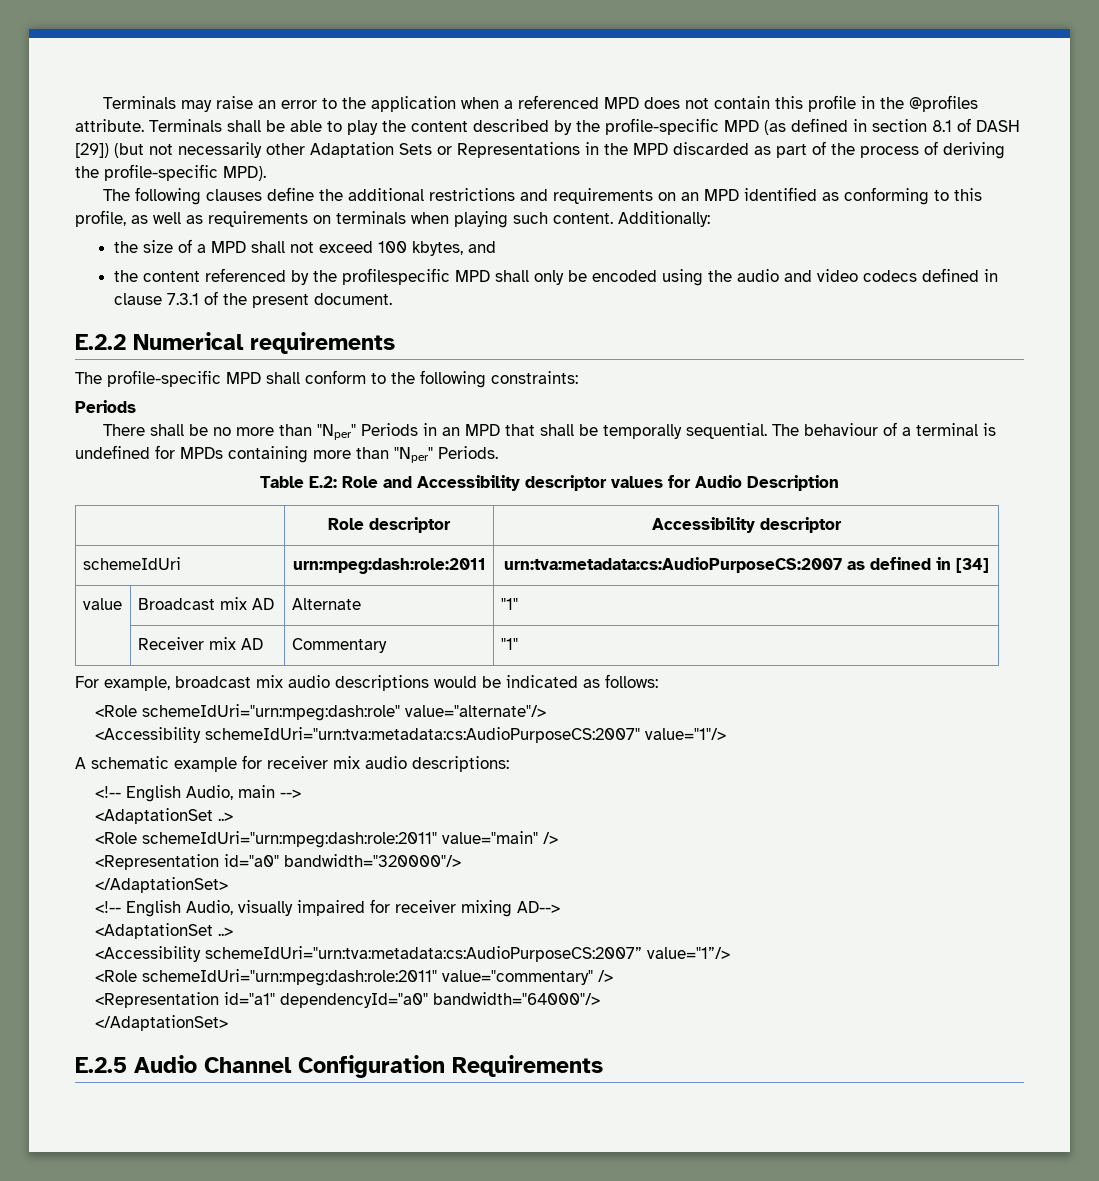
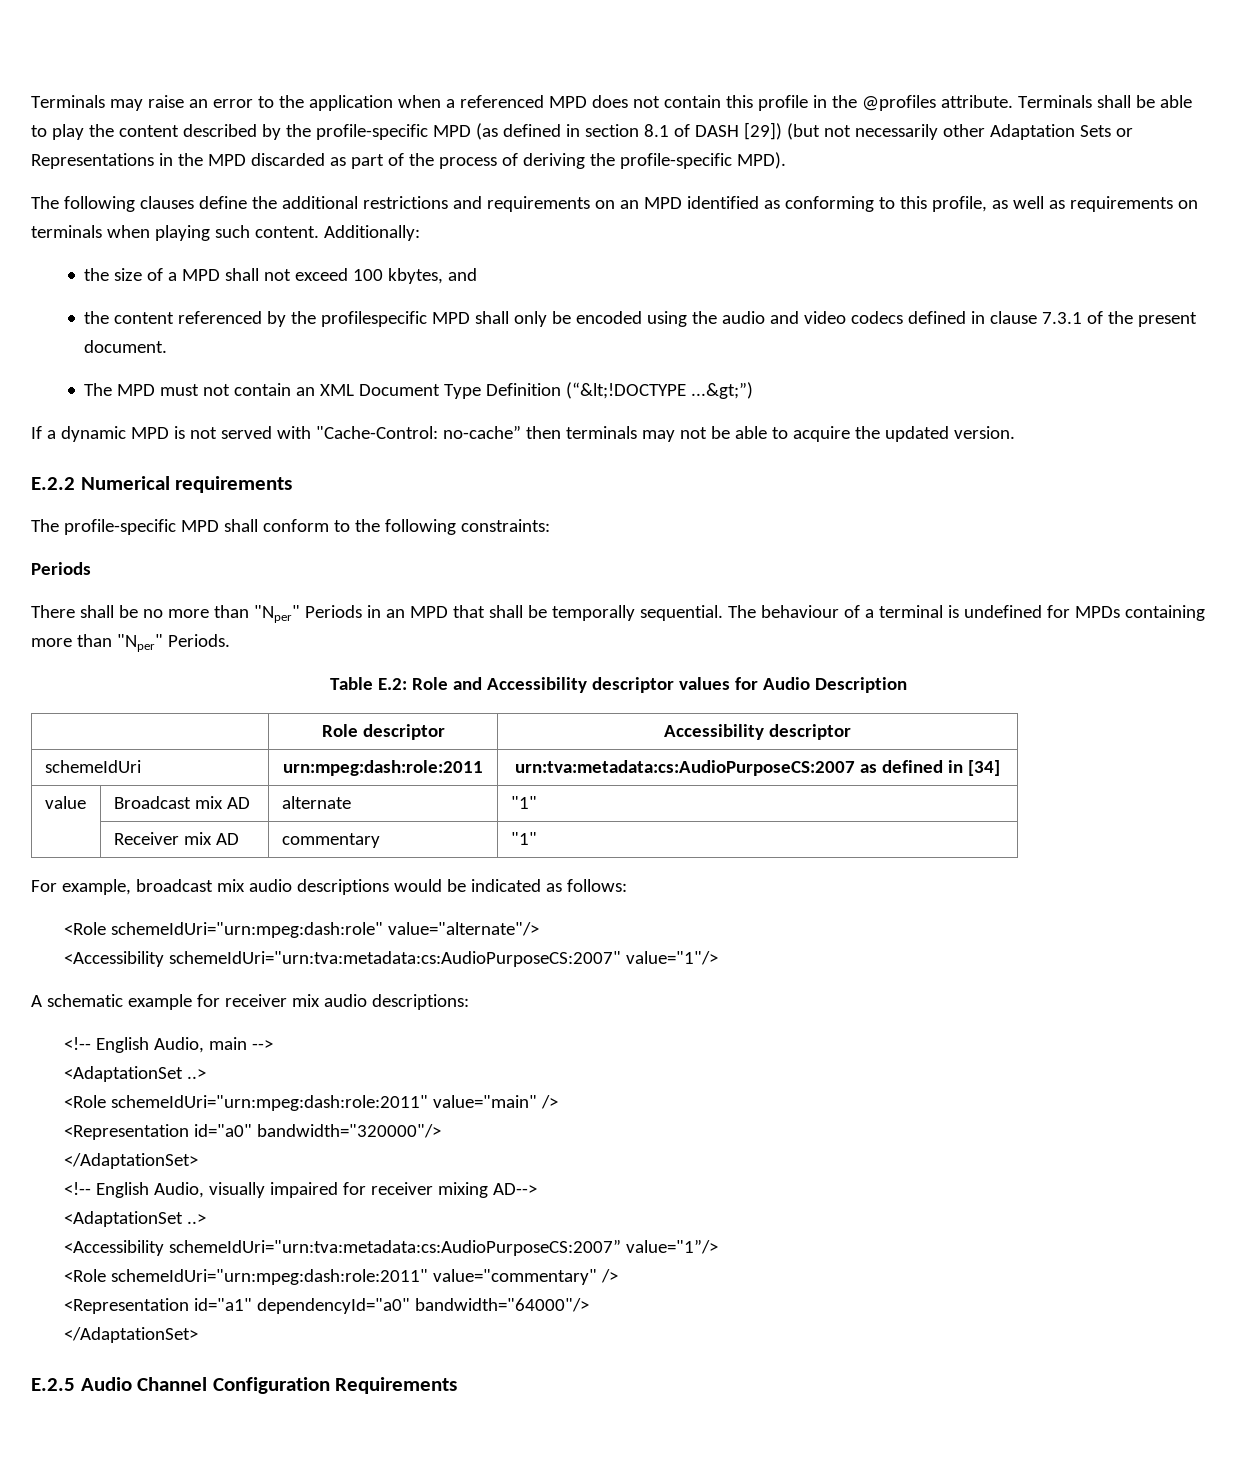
+ The MPD must not contain an XML Document Type Definition (“&lt;!DOCTYPE ...&gt;”)
+ If a dynamic MPD is not served with "Cache-Control: no-cache” then terminals may not be able to acquire the updated version.
- value | Broadcast mix AD | Alternate | "1"
+ value | Broadcast mix AD | alternate | "1"
- | Receiver mix AD | Commentary | "1"
+ | Receiver mix AD | commentary | "1"

